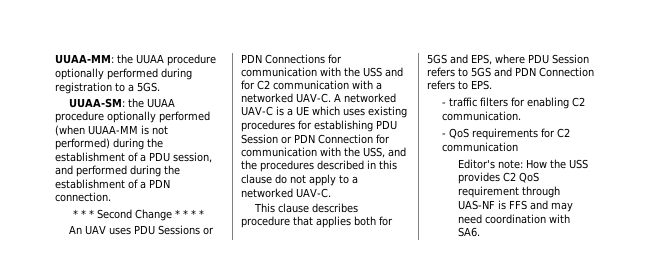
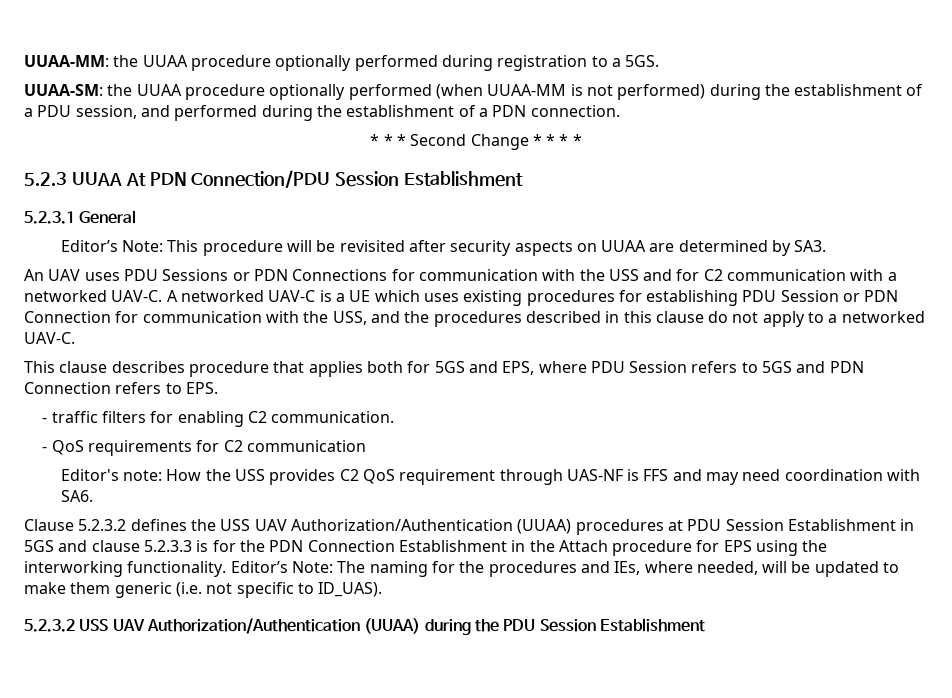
+ 5.2.3 UUAA At PDN Connection/PDU Session Establishment
+ 5.2.3.1 General
+ Editor’s Note: This procedure will be revisited after security aspects on UUAA are determined by SA3.
+ Clause 5.2.3.2 defines the USS UAV Authorization/Authentication (UUAA) procedures at PDU Session Establishment in 5GS and clause 5.2.3.3 is for the PDN Connection Establishment in the Attach procedure for EPS using the interworking functionality. Editor’s Note: The naming for the procedures and IEs, where needed, will be updated to make them generic (i.e. not specific to ID_UAS).
+ 5.2.3.2 USS UAV Authorization/Authentication (UUAA) during the PDU Session Establishment

